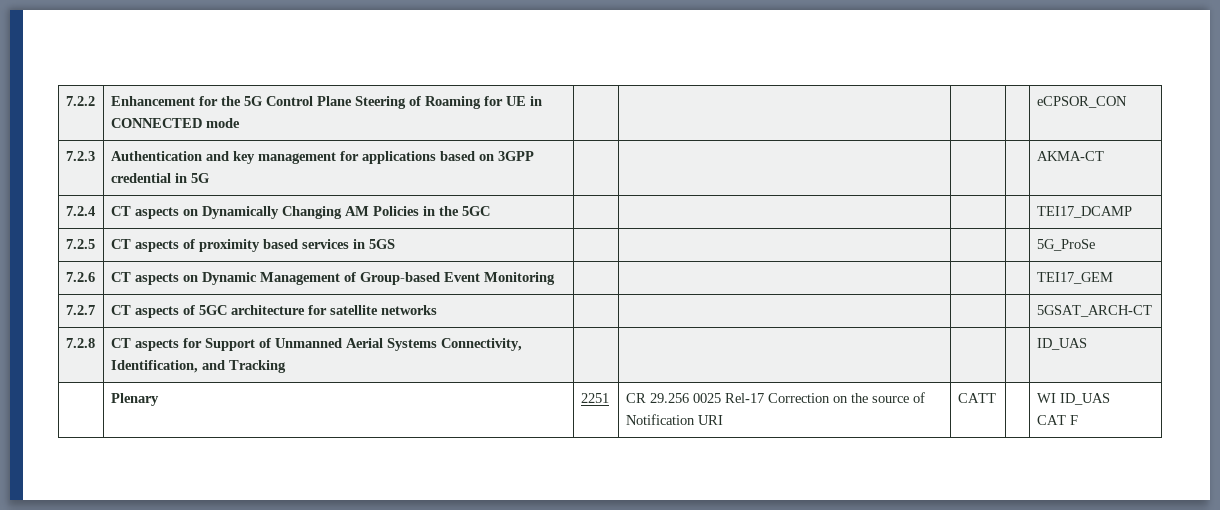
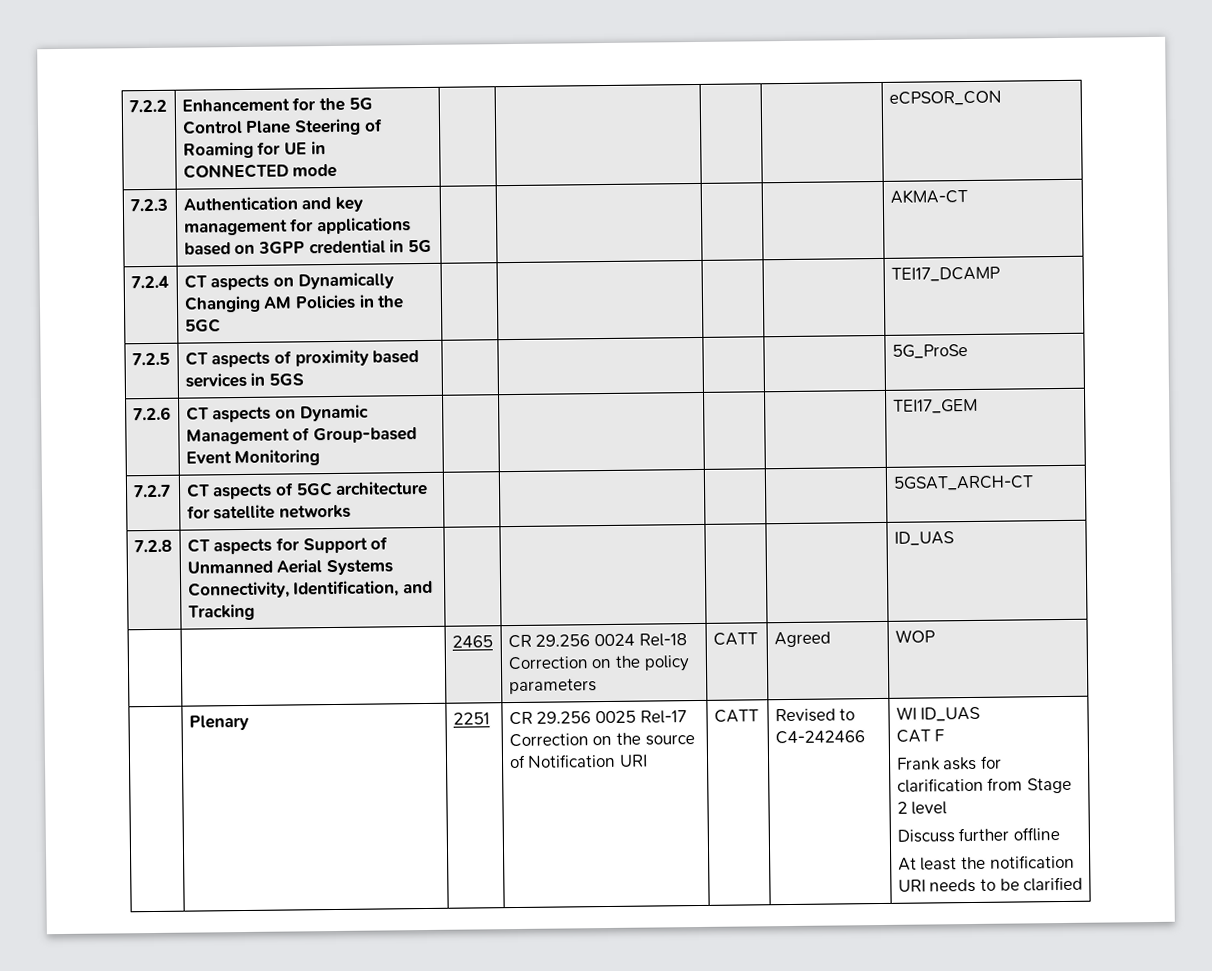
+ | | 2465 | CR 29.256 0024 Rel-18 Correction on the policy parameters | CATT | Agreed | WOP
+ Revised to C4-242466
+ Frank asks for clarification from Stage 2 level
+ Discuss further offline
+ At least the notification URI needs to be clarified

